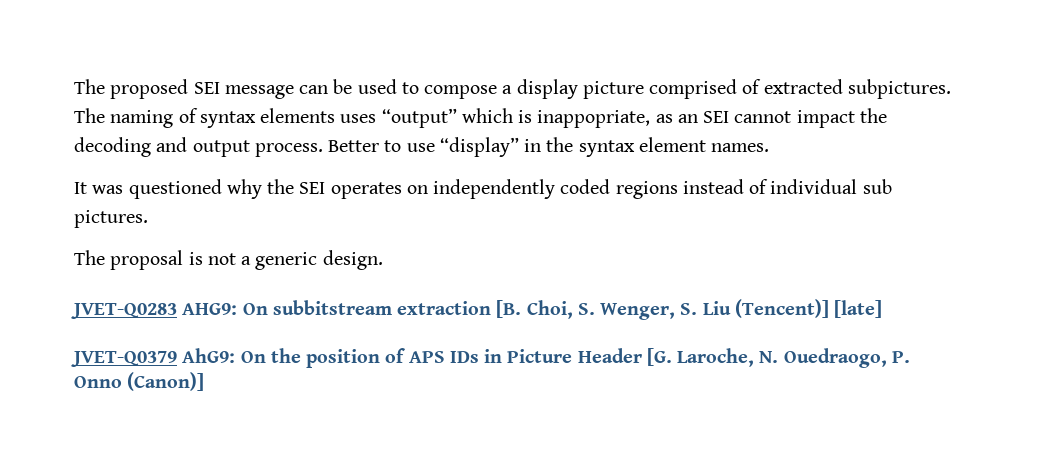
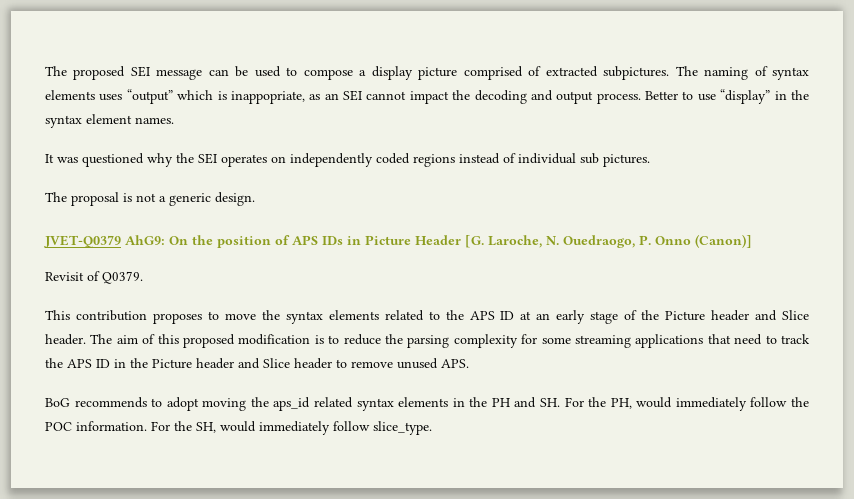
- JVET-Q0283 AHG9: On subbitstream extraction [B. Choi, S. Wenger, S. Liu (Tencent)] [late]
+ Revisit of Q0379.
+ This contribution proposes to move the syntax elements related to the APS ID at an early stage of the Picture header and Slice header. The aim of this proposed modification is to reduce the parsing complexity for some streaming applications that need to track the APS ID in the Picture header and Slice header to remove unused APS.
+ BoG recommends to adopt moving the aps_id related syntax elements in the PH and SH. For the PH, would immediately follow the POC information. For the SH, would immediately follow slice_type.

